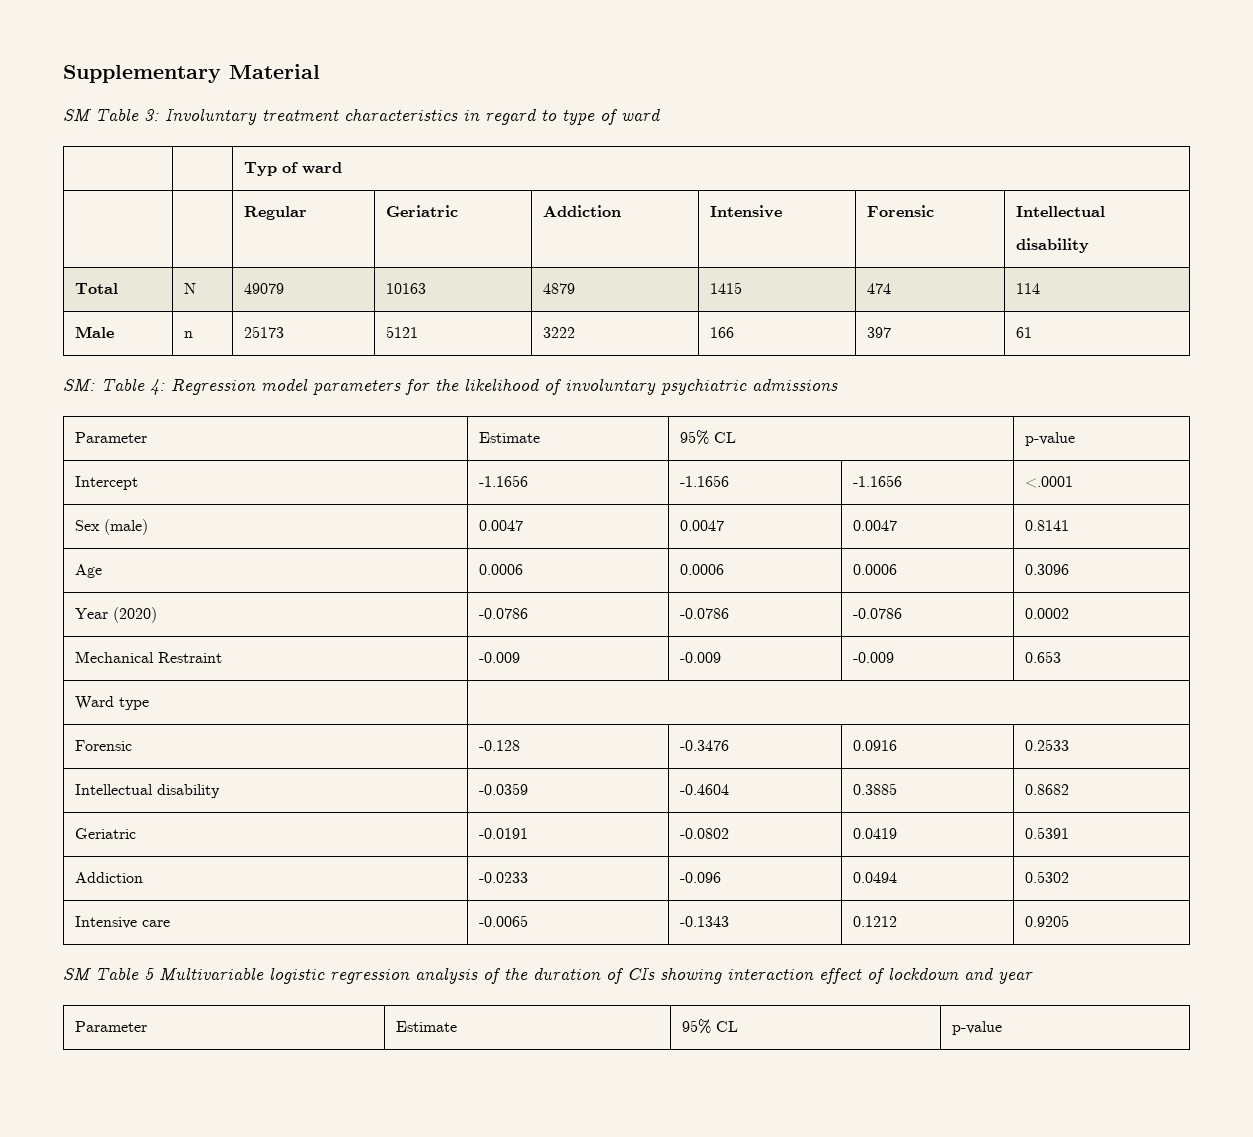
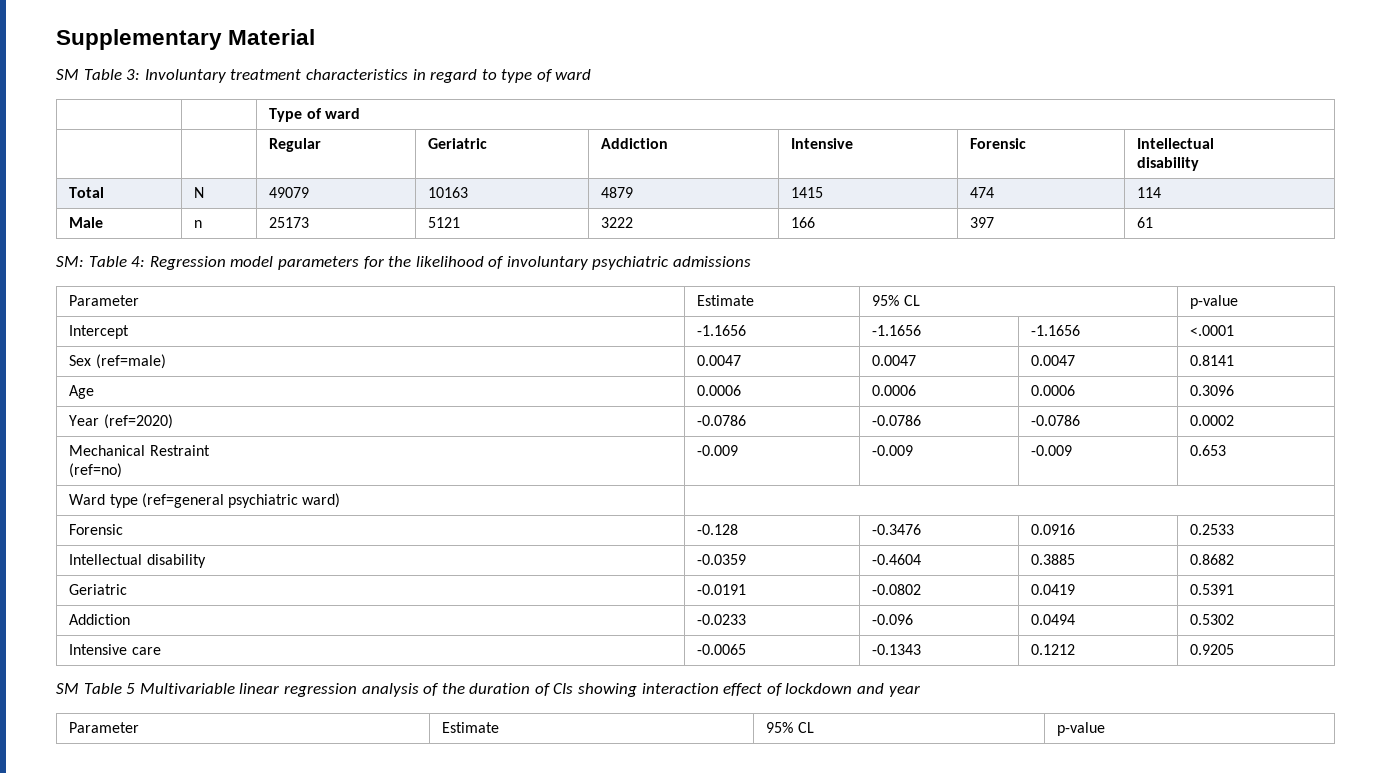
- | | Typ of ward
+ | | Type of ward
- Sex (male) | 0.0047 | 0.0047 | 0.0047 | 0.8141
+ Sex (ref=male) | 0.0047 | 0.0047 | 0.0047 | 0.8141
- Year (2020) | -0.0786 | -0.0786 | -0.0786 | 0.0002
+ Year (ref=2020) | -0.0786 | -0.0786 | -0.0786 | 0.0002
- Mechanical Restraint | -0.009 | -0.009 | -0.009 | 0.653
+ Mechanical Restraint
+ (ref=no) | -0.009 | -0.009 | -0.009 | 0.653
- Ward type |
+ Ward type (ref=general psychiatric ward) |
- SM Table 5 Multivariable logistic regression analysis of the duration of CIs showing interaction effect of lockdown and year
+ SM Table 5 Multivariable linear regression analysis of the duration of CIs showing interaction effect of lockdown and year

